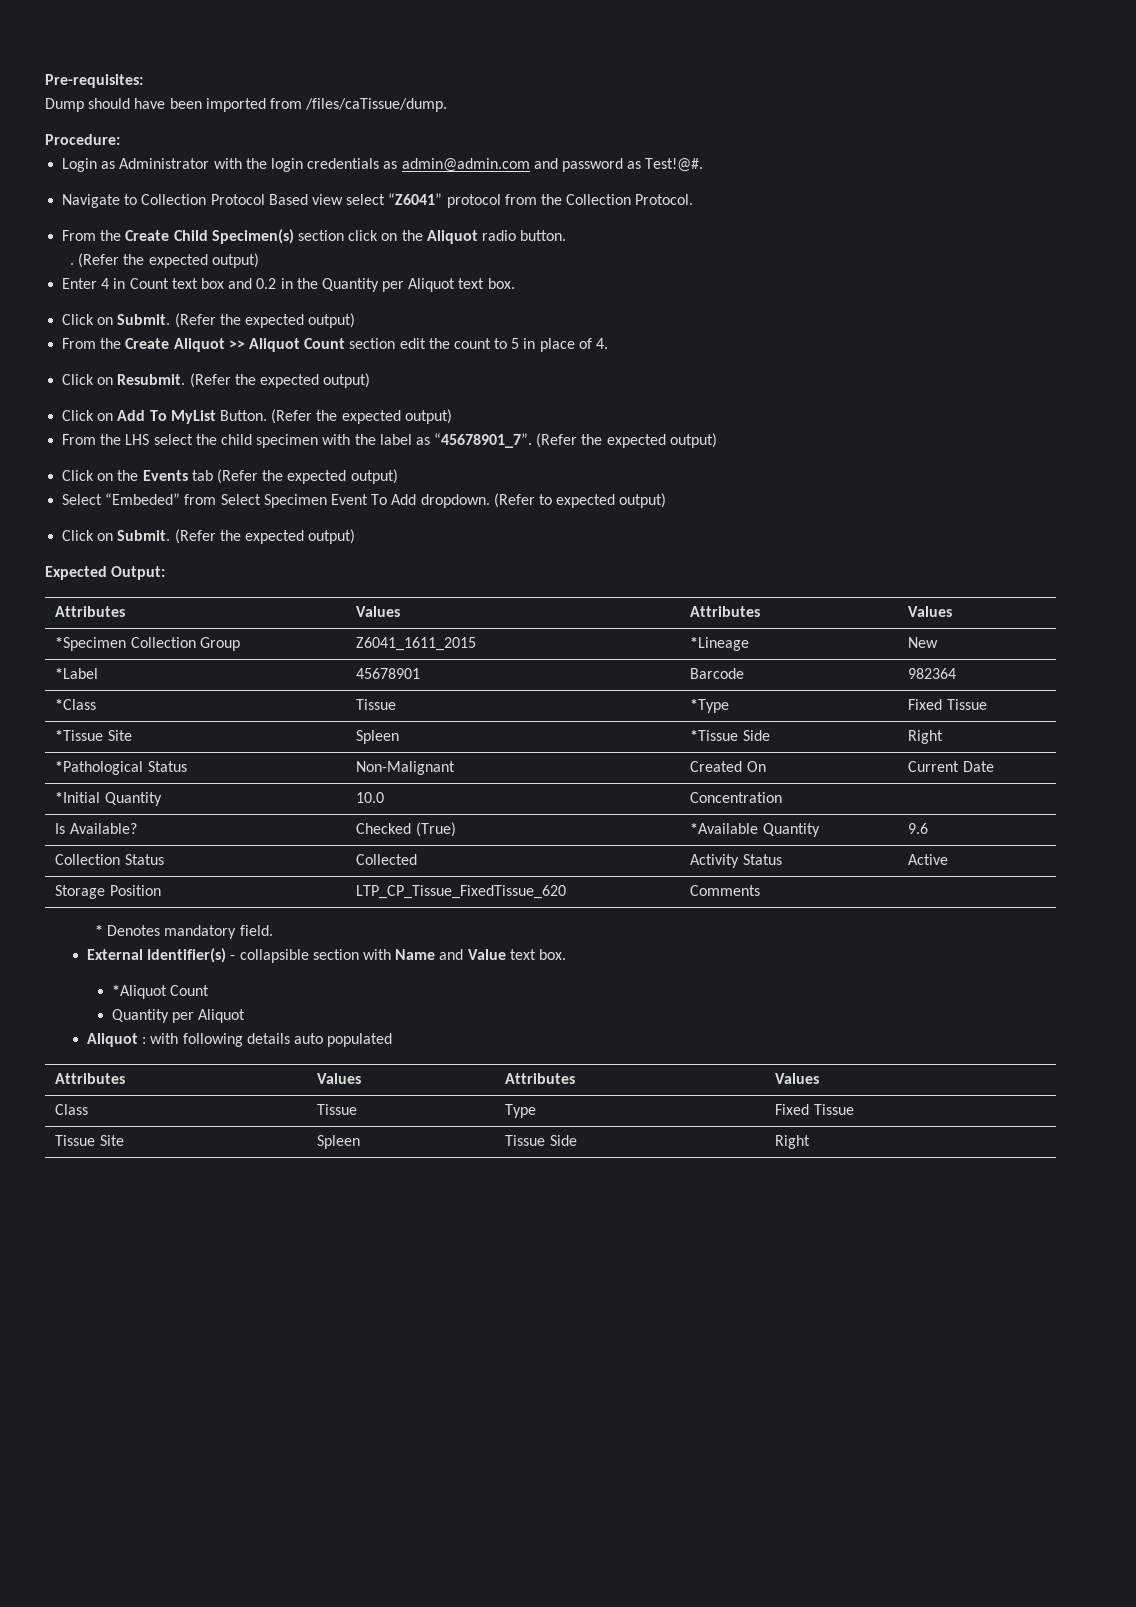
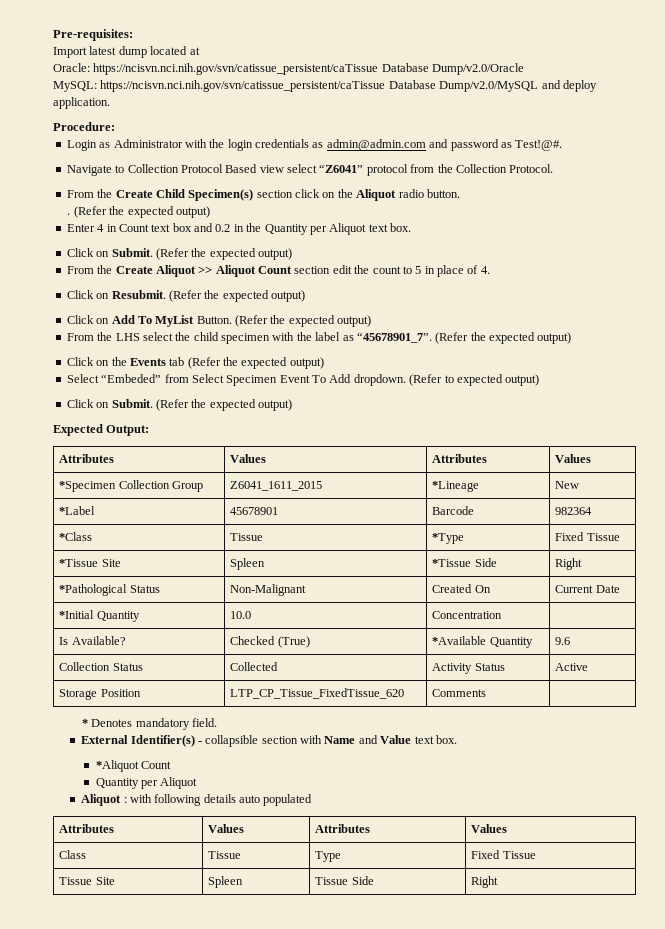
- Dump should have been imported from /files/caTissue/dump.
+ Import latest dump located at
+ Oracle: https://ncisvn.nci.nih.gov/svn/catissue_persistent/caTissue Database Dump/v2.0/Oracle
+ MySQL: https://ncisvn.nci.nih.gov/svn/catissue_persistent/caTissue Database Dump/v2.0/MySQL and deploy application.

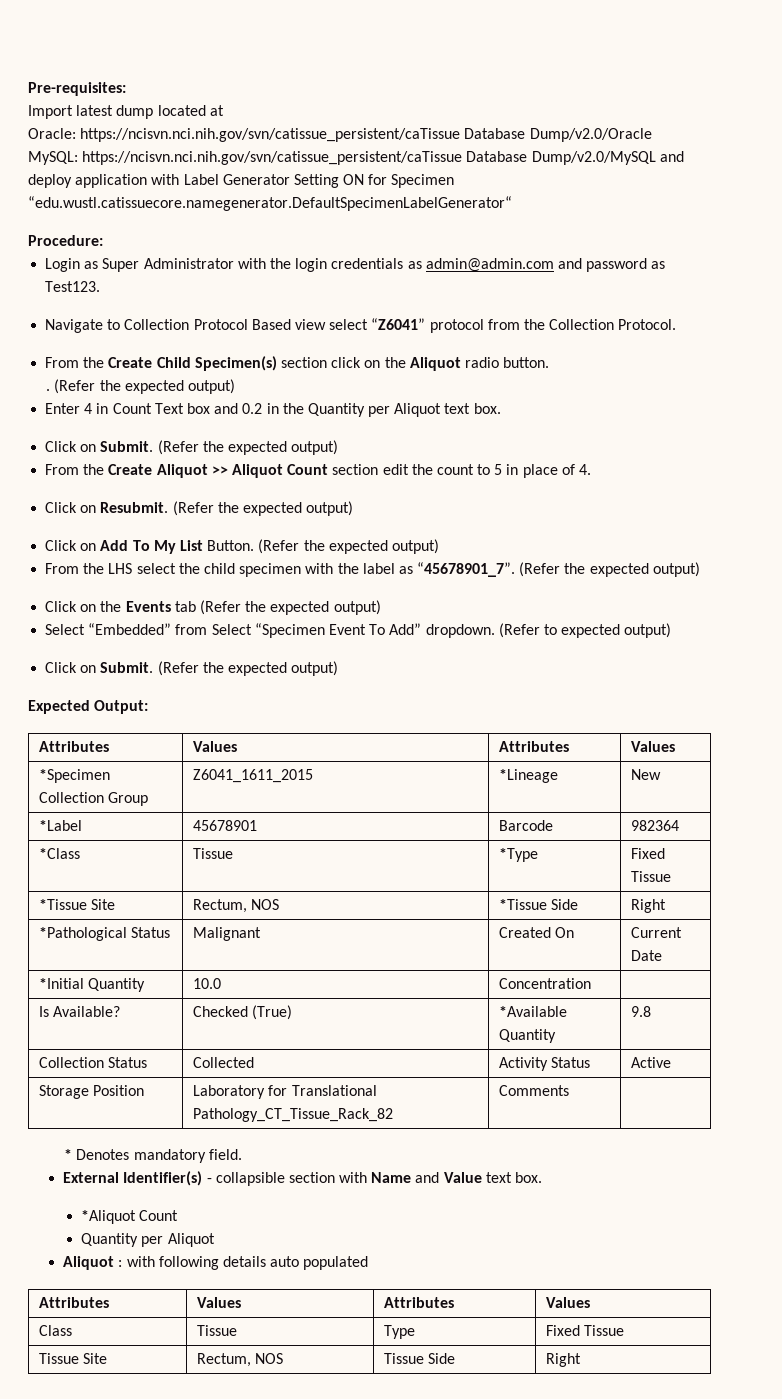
- MySQL: https://ncisvn.nci.nih.gov/svn/catissue_persistent/caTissue Database Dump/v2.0/MySQL and deploy application.
+ MySQL: https://ncisvn.nci.nih.gov/svn/catissue_persistent/caTissue Database Dump/v2.0/MySQL and deploy application with Label Generator Setting ON for Specimen “edu.wustl.catissuecore.namegenerator.DefaultSpecimenLabelGenerator“
- Login as Administrator with the login credentials as admin@admin.com and password as Test!@#.
+ Login as Super Administrator with the login credentials as admin@admin.com and password as Test123.
- Enter 4 in Count text box and 0.2 in the Quantity per Aliquot text box.
+ Enter 4 in Count Text box and 0.2 in the Quantity per Aliquot text box.
- Click on Add To MyList Button.
+ Click on Add To My List Button.
- Select “Embeded” from Select Specimen Event To Add dropdown.
+ Select “Embedded” from Select “Specimen Event To Add” dropdown.
- *Tissue Site | Spleen | *Tissue Side | Right
+ *Tissue Site | Rectum, NOS | *Tissue Side | Right
- *Pathological Status | Non-Malignant | Created On | Current Date
+ *Pathological Status | Malignant | Created On | Current Date
- Is Available? | Checked (True) | *Available Quantity | 9.6
+ Is Available? | Checked (True) | *Available Quantity | 9.8
- Storage Position | LTP_CP_Tissue_FixedTissue_620 | Comments |
+ Storage Position | Laboratory for Translational Pathology_CT_Tissue_Rack_82 | Comments |
- Tissue Site | Spleen | Tissue Side | Right
+ Tissue Site | Rectum, NOS | Tissue Side | Right

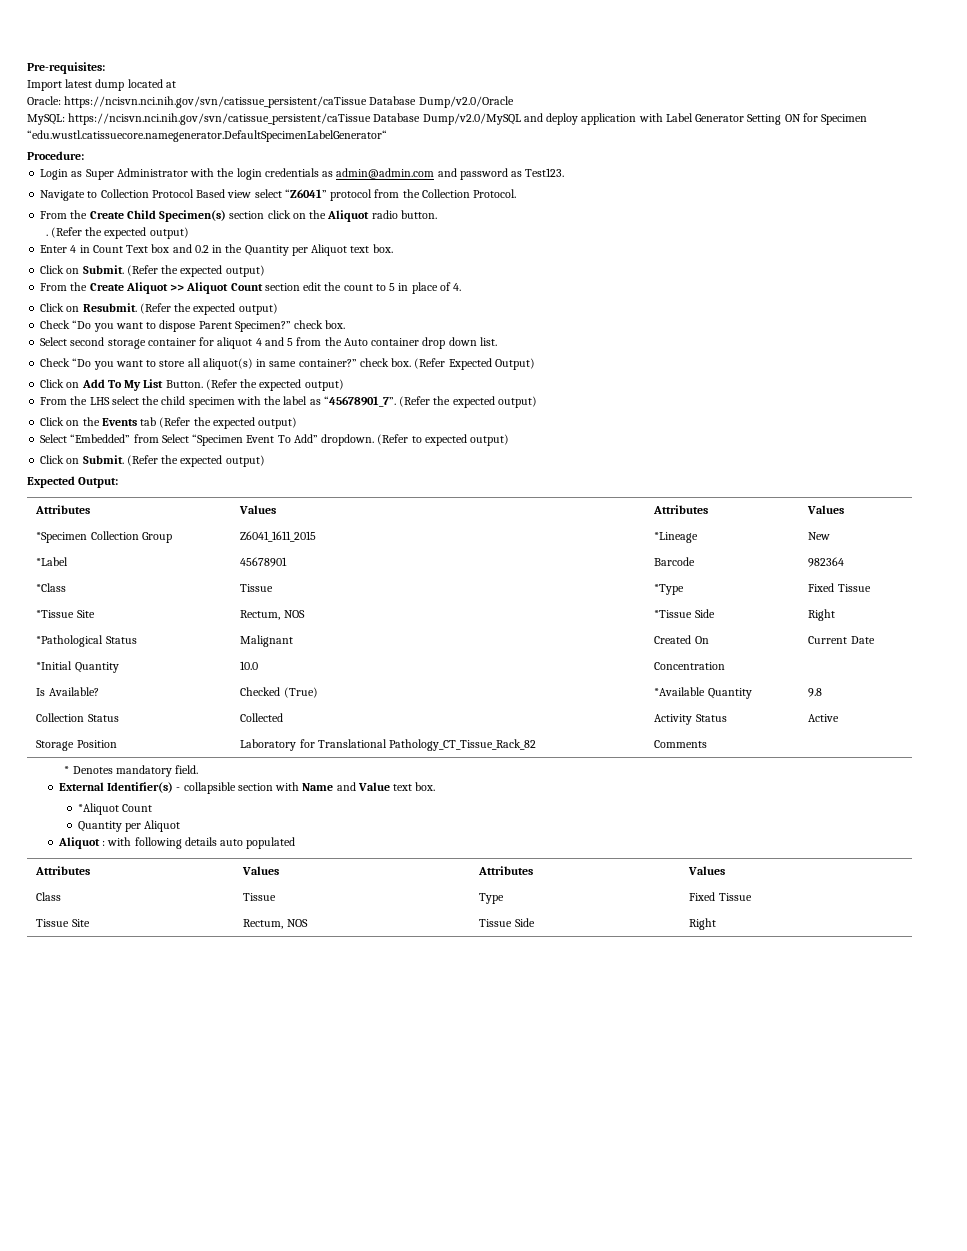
+ Check “Do you want to dispose Parent Specimen?” check box.
+ Select second storage container for aliquot 4 and 5 from the Auto container drop down list.
+ Check “Do you want to store all aliquot(s) in same container?” check box. (Refer Expected Output)

